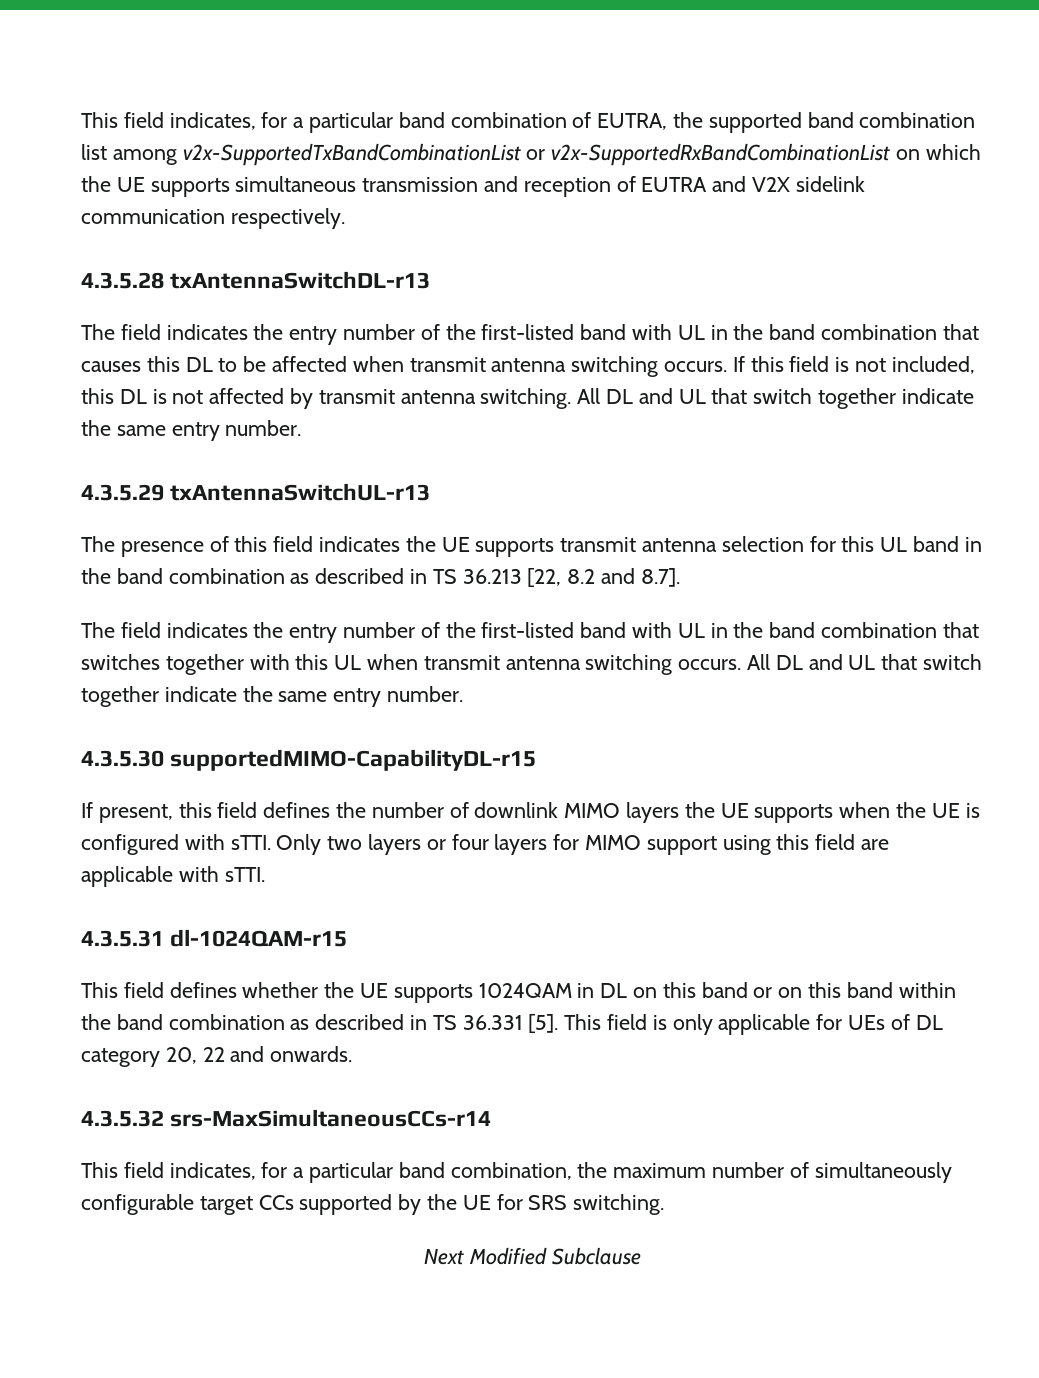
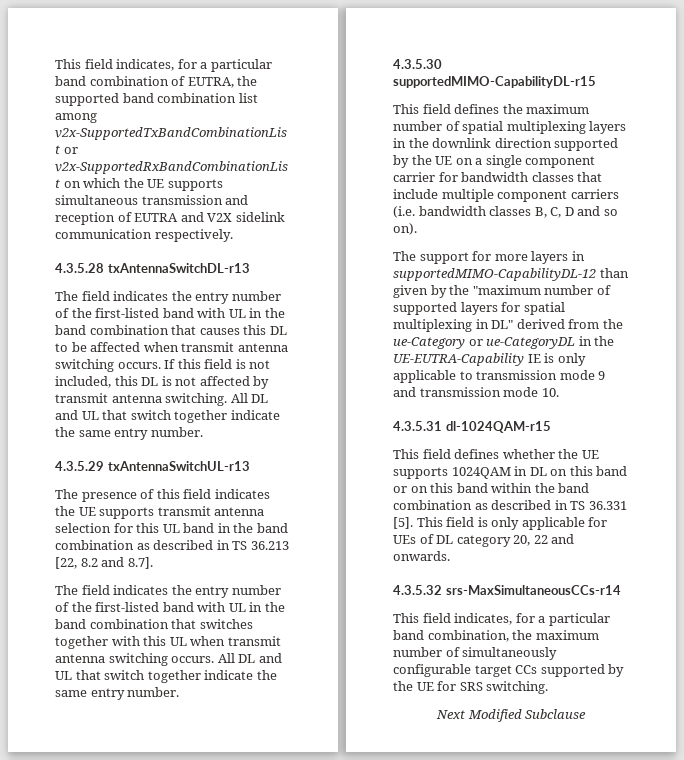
- If present, this field defines the number of downlink MIMO layers the UE supports when the UE is configured with sTTI. Only two layers or four layers for MIMO support using this field are applicable with sTTI.
+ This field defines the maximum number of spatial multiplexing layers in the downlink direction supported by the UE on a single component carrier for bandwidth classes that include multiple component carriers (i.e. bandwidth classes B, C, D and so on).
+ The support for more layers in supportedMIMO-CapabilityDL-12 than given by the "maximum number of supported layers for spatial multiplexing in DL" derived from the ue-Category or ue-CategoryDL in the UE-EUTRA-Capability IE is only applicable to transmission mode 9 and transmission mode 10.

